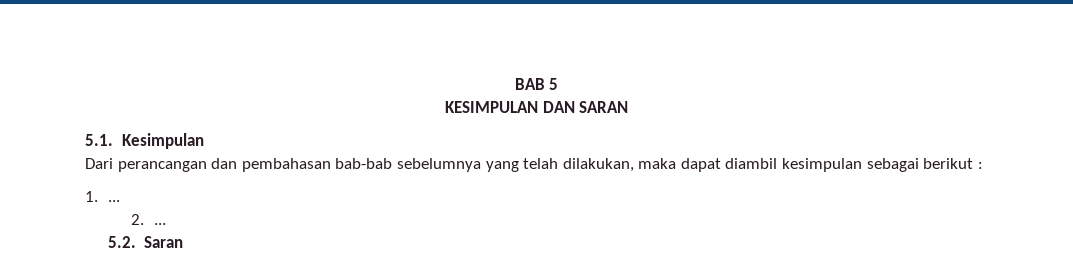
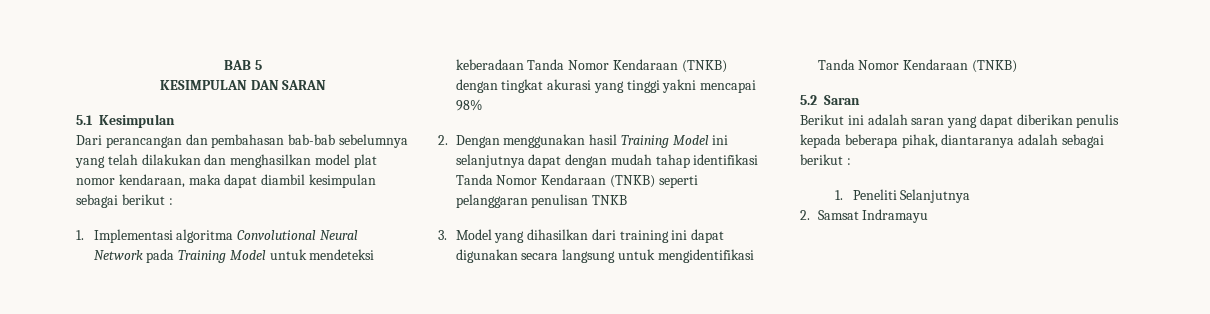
- 5.1. Kesimpulan
+ 5.1 Kesimpulan
- Dari perancangan dan pembahasan bab-bab sebelumnya yang telah dilakukan, maka dapat diambil kesimpulan sebagai berikut :
+ Dari perancangan dan pembahasan bab-bab sebelumnya yang telah dilakukan dan menghasilkan model plat nomor kendaraan, maka dapat diambil kesimpulan sebagai berikut :
- 1. ...
- 2. ...
- 5.2. Saran
+ 1. Implementasi algoritma Convolutional Neural Network pada Training Model untuk mendeteksi keberadaan Tanda Nomor Kendaraan (TNKB) dengan tingkat akurasi yang tinggi yakni mencapai 98%
+ 2. Dengan menggunakan hasil Training Model ini selanjutnya dapat dengan mudah tahap identifikasi Tanda Nomor Kendaraan (TNKB) seperti pelanggaran penulisan TNKB
+ 3. Model yang dihasilkan dari training ini dapat digunakan secara langsung untuk mengidentifikasi Tanda Nomor Kendaraan (TNKB)
+ 5.2 Saran
+ Berikut ini adalah saran yang dapat diberikan penulis kepada beberapa pihak, diantaranya adalah sebagai berikut :
+ 1. Peneliti Selanjutnya
+ 2. Samsat Indramayu

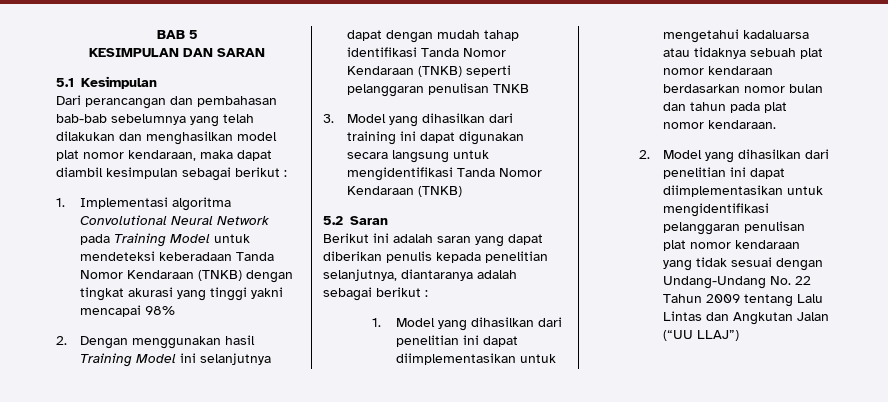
- Berikut ini adalah saran yang dapat diberikan penulis kepada beberapa pihak, diantaranya adalah sebagai berikut :
+ Berikut ini adalah saran yang dapat diberikan penulis kepada penelitian selanjutnya, diantaranya adalah sebagai berikut :
- 1. Peneliti Selanjutnya
- 2. Samsat Indramayu
+ 1. Model yang dihasilkan dari penelitian ini dapat diimplementasikan untuk mengetahui kadaluarsa atau tidaknya sebuah plat nomor kendaraan berdasarkan nomor bulan dan tahun pada plat nomor kendaraan.
+ 2. Model yang dihasilkan dari penelitian ini dapat diimplementasikan untuk mengidentifikasi pelanggaran penulisan plat nomor kendaraan yang tidak sesuai dengan Undang-Undang No. 22 Tahun 2009 tentang Lalu Lintas dan Angkutan Jalan (“UU LLAJ”)

